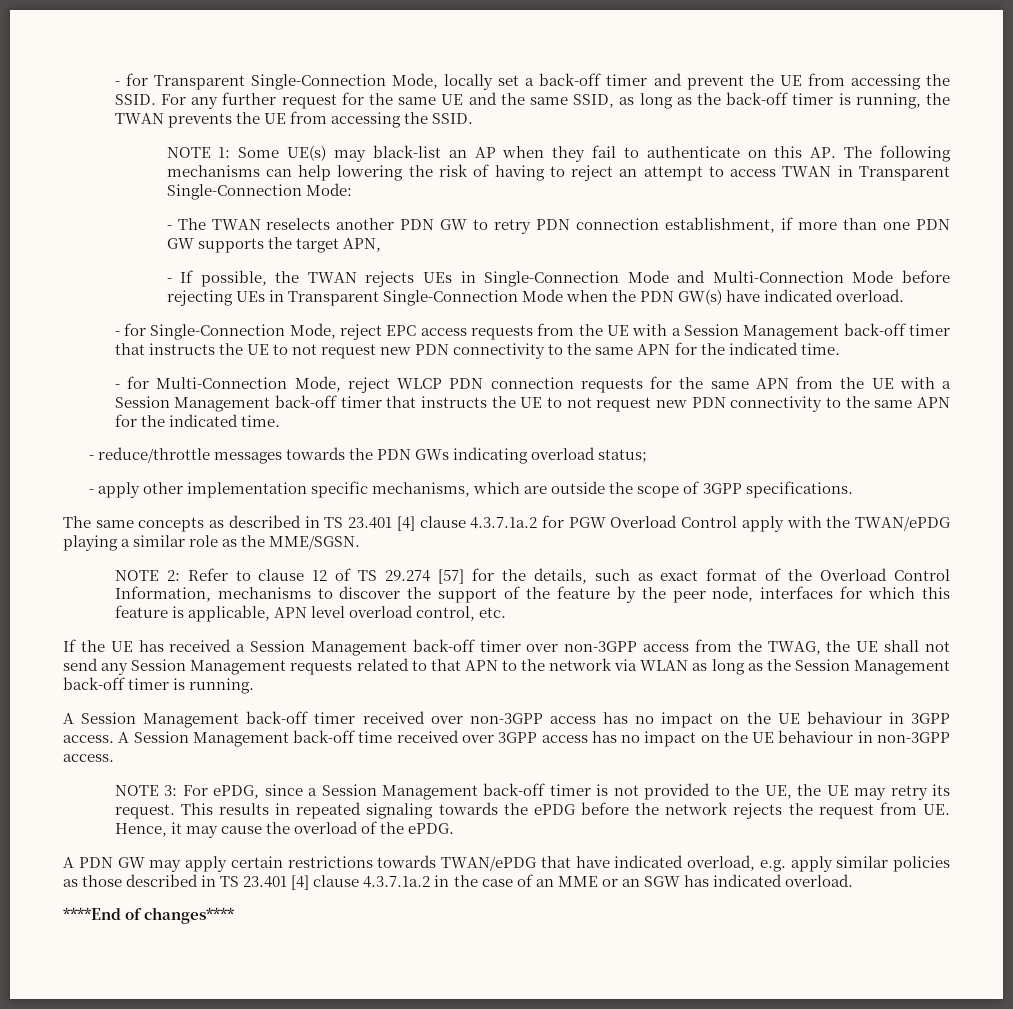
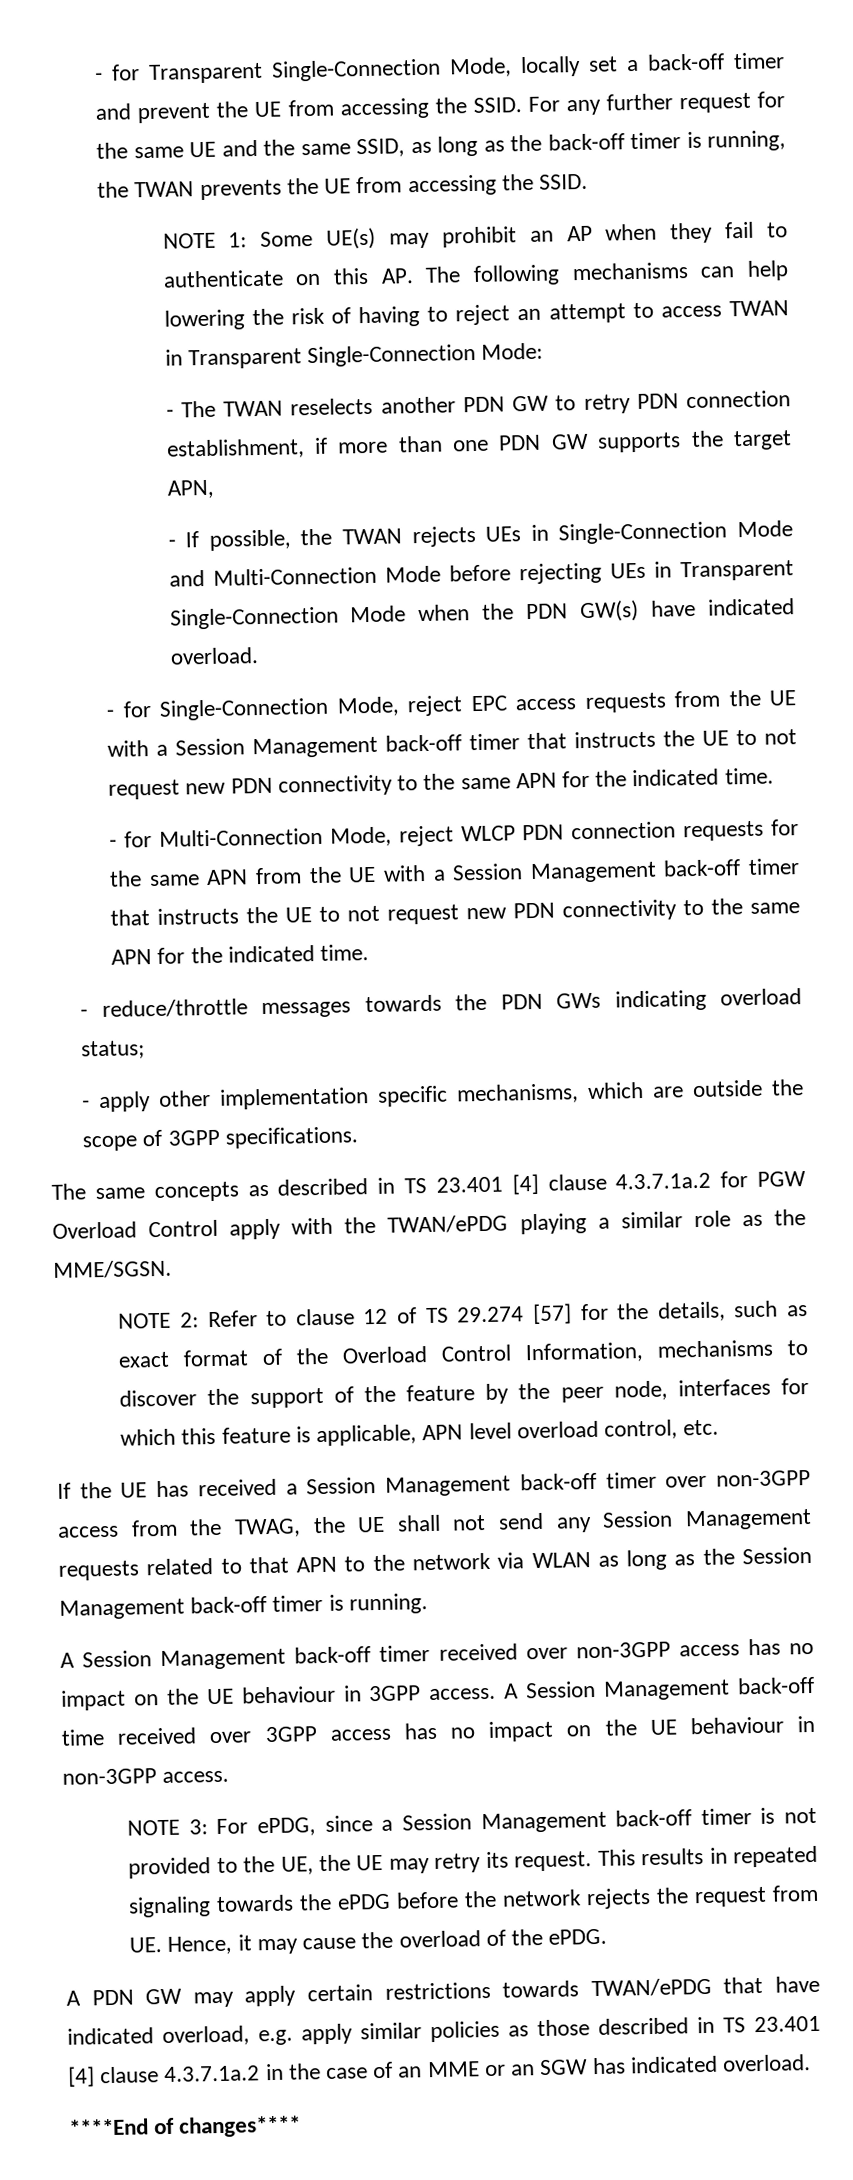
- NOTE 1: Some UE(s) may black-list an AP when they fail to authenticate on this AP. The following mechanisms can help lowering the risk of having to reject an attempt to access TWAN in Transparent Single-Connection Mode:
+ NOTE 1: Some UE(s) may prohibit an AP when they fail to authenticate on this AP. The following mechanisms can help lowering the risk of having to reject an attempt to access TWAN in Transparent Single-Connection Mode:

